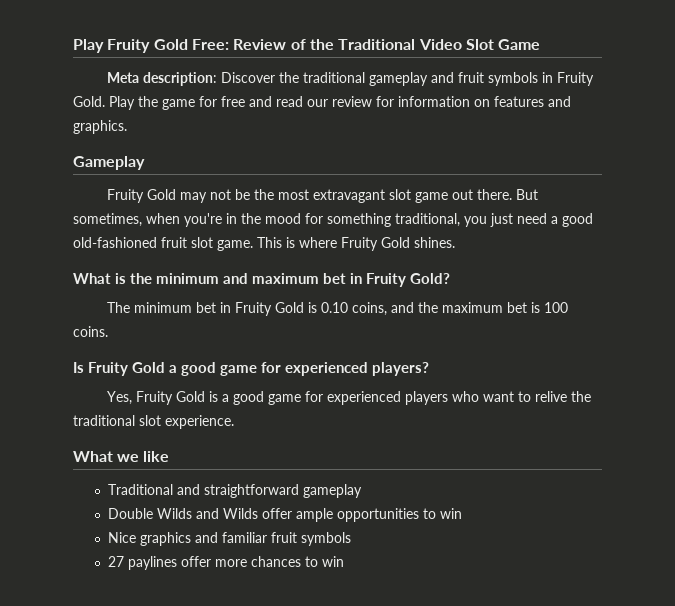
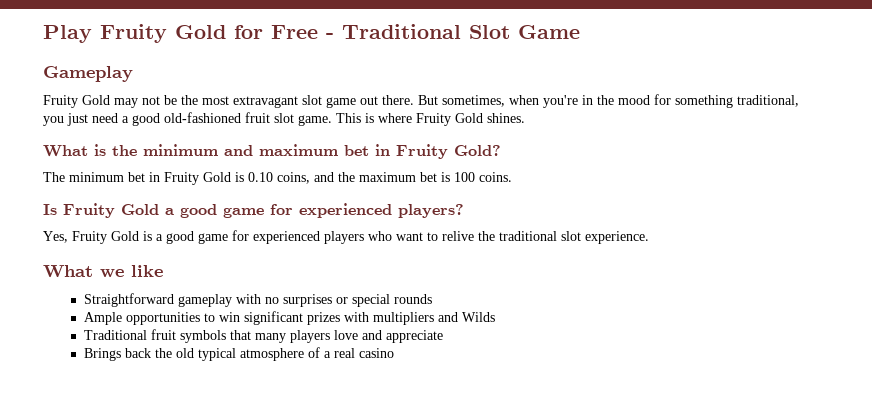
- Play Fruity Gold Free: Review of the Traditional Video Slot Game
- Meta description: Discover the traditional gameplay and fruit symbols in Fruity Gold. Play the game for free and read our review for information on features and graphics.
+ Play Fruity Gold for Free - Traditional Slot Game
- Traditional and straightforward gameplay
- Double Wilds and Wilds offer ample opportunities to win
- Nice graphics and familiar fruit symbols
- 27 paylines offer more chances to win
+ Straightforward gameplay with no surprises or special rounds
+ Ample opportunities to win significant prizes with multipliers and Wilds
+ Traditional fruit symbols that many players love and appreciate
+ Brings back the old typical atmosphere of a real casino

